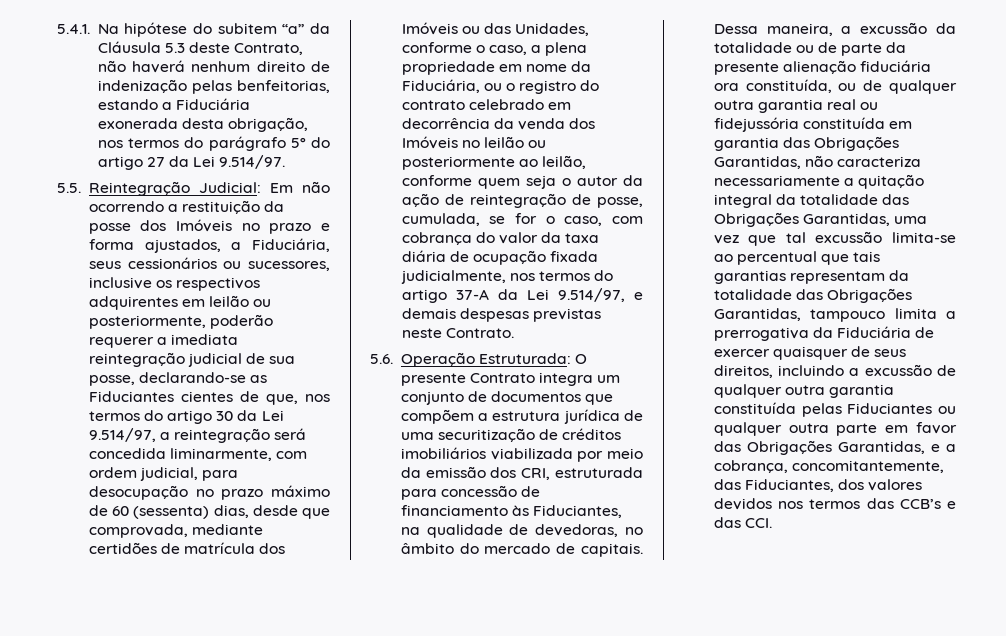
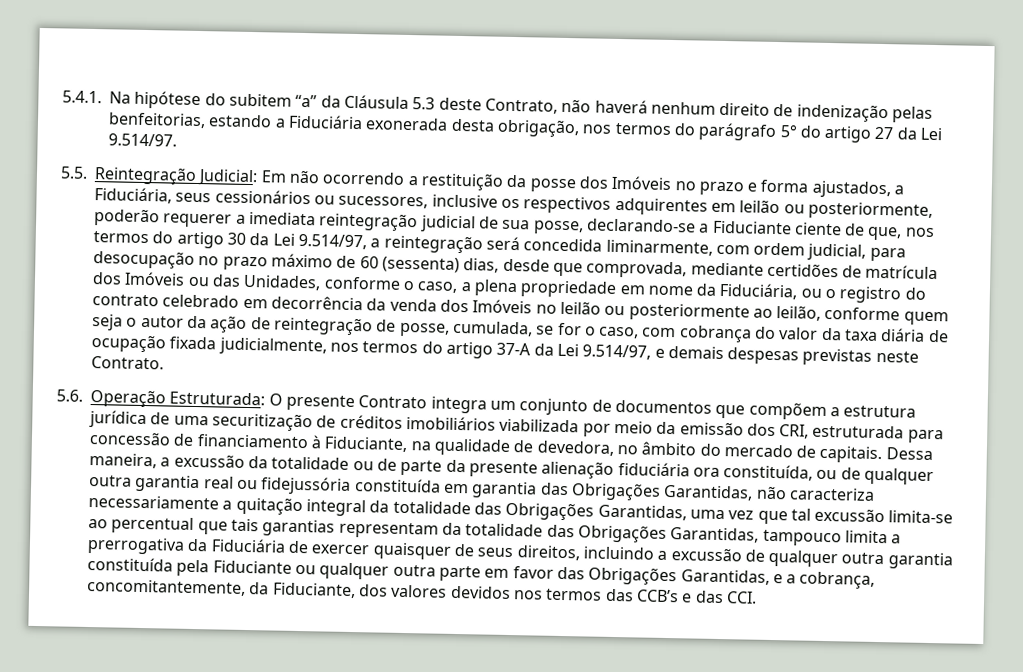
- Em não ocorrendo a restituição da posse dos Imóveis no prazo e forma ajustados, a Fiduciária, seus cessionários ou sucessores, inclusive os respectivos adquirentes em leilão ou posteriormente, poderão requerer a imediata reintegração judicial de sua posse, declarando-se as Fiduciantes cientes de que, nos termos do artigo 30 da Lei 9.514/97, a reintegração será concedida liminarmente, com ordem judicial, para desocupação no prazo máximo de 60 (sessenta) dias, desde que comprovada, mediante certidões de matrícula dos Imóveis ou das Unidades, conforme o caso, a plena propriedade em nome da Fiduciária, ou o registro do contrato celebrado em decorrência da venda dos Imóveis no leilão ou posteriormente ao leilão, conforme quem seja o autor da ação de reintegração de posse, cumulada, se for o caso, com cobrança do valor da taxa diária de ocupação fixada judicialmente, nos termos do artigo 37-A da Lei 9.514/97, e demais despesas previstas neste Contrato.
+ Em não ocorrendo a restituição da posse dos Imóveis no prazo e forma ajustados, a Fiduciária, seus cessionários ou sucessores, inclusive os respectivos adquirentes em leilão ou posteriormente, poderão requerer a imediata reintegração judicial de sua posse, declarando-se a Fiduciante ciente de que, nos termos do artigo 30 da Lei 9.514/97, a reintegração será concedida liminarmente, com ordem judicial, para desocupação no prazo máximo de 60 (sessenta) dias, desde que comprovada, mediante certidões de matrícula dos Imóveis ou das Unidades, conforme o caso, a plena propriedade em nome da Fiduciária, ou o registro do contrato celebrado em decorrência da venda dos Imóveis no leilão ou posteriormente ao leilão, conforme quem seja o autor da ação de reintegração de posse, cumulada, se for o caso, com cobrança do valor da taxa diária de ocupação fixada judicialmente, nos termos do artigo 37-A da Lei 9.514/97, e demais despesas previstas neste Contrato.
- 5.6. Operação Estruturada: O presente Contrato integra um conjunto de documentos que compõem a estrutura jurídica de uma securitização de créditos imobiliários viabilizada por meio da emissão dos CRI, estruturada para concessão de financiamento às Fiduciantes, na qualidade de devedoras, no âmbito do mercado de capitais.
+ 5.6. Operação Estruturada: O presente Contrato integra um conjunto de documentos que compõem a estrutura jurídica de uma securitização de créditos imobiliários viabilizada por meio da emissão dos CRI, estruturada para concessão de financiamento à Fiduciante, na qualidade de devedora, no âmbito do mercado de capitais.
- Dessa maneira, a excussão da totalidade ou de parte da presente alienação fiduciária ora constituída, ou de qualquer outra garantia real ou fidejussória constituída em garantia das Obrigações Garantidas, não caracteriza necessariamente a quitação integral da totalidade das Obrigações Garantidas, uma vez que tal excussão limita-se ao percentual que tais garantias representam da totalidade das Obrigações Garantidas, tampouco limita a prerrogativa da Fiduciária de exercer quaisquer de seus direitos, incluindo a excussão de qualquer outra garantia constituída pelas Fiduciantes ou qualquer outra parte em favor das Obrigações Garantidas, e a cobrança, concomitantemente, das Fiduciantes, dos valores devidos nos termos das CCB’s e das CCI.
+ Dessa maneira, a excussão da totalidade ou de parte da presente alienação fiduciária ora constituída, ou de qualquer outra garantia real ou fidejussória constituída em garantia das Obrigações Garantidas, não caracteriza necessariamente a quitação integral da totalidade das Obrigações Garantidas, uma vez que tal excussão limita-se ao percentual que tais garantias representam da totalidade das Obrigações Garantidas, tampouco limita a prerrogativa da Fiduciária de exercer quaisquer de seus direitos, incluindo a excussão de qualquer outra garantia constituída pela Fiduciante ou qualquer outra parte em favor das Obrigações Garantidas, e a cobrança, concomitantemente, da Fiduciante, dos valores devidos nos termos das CCB’s e das CCI.

